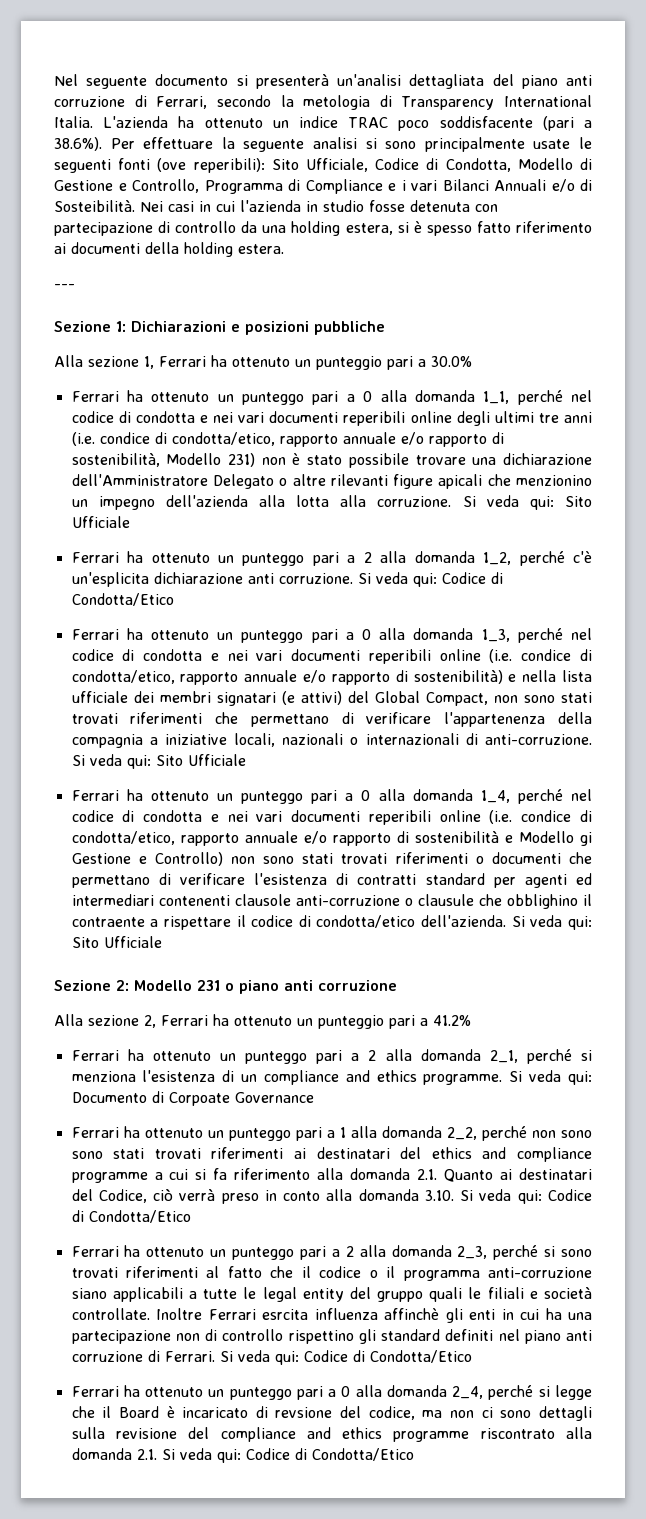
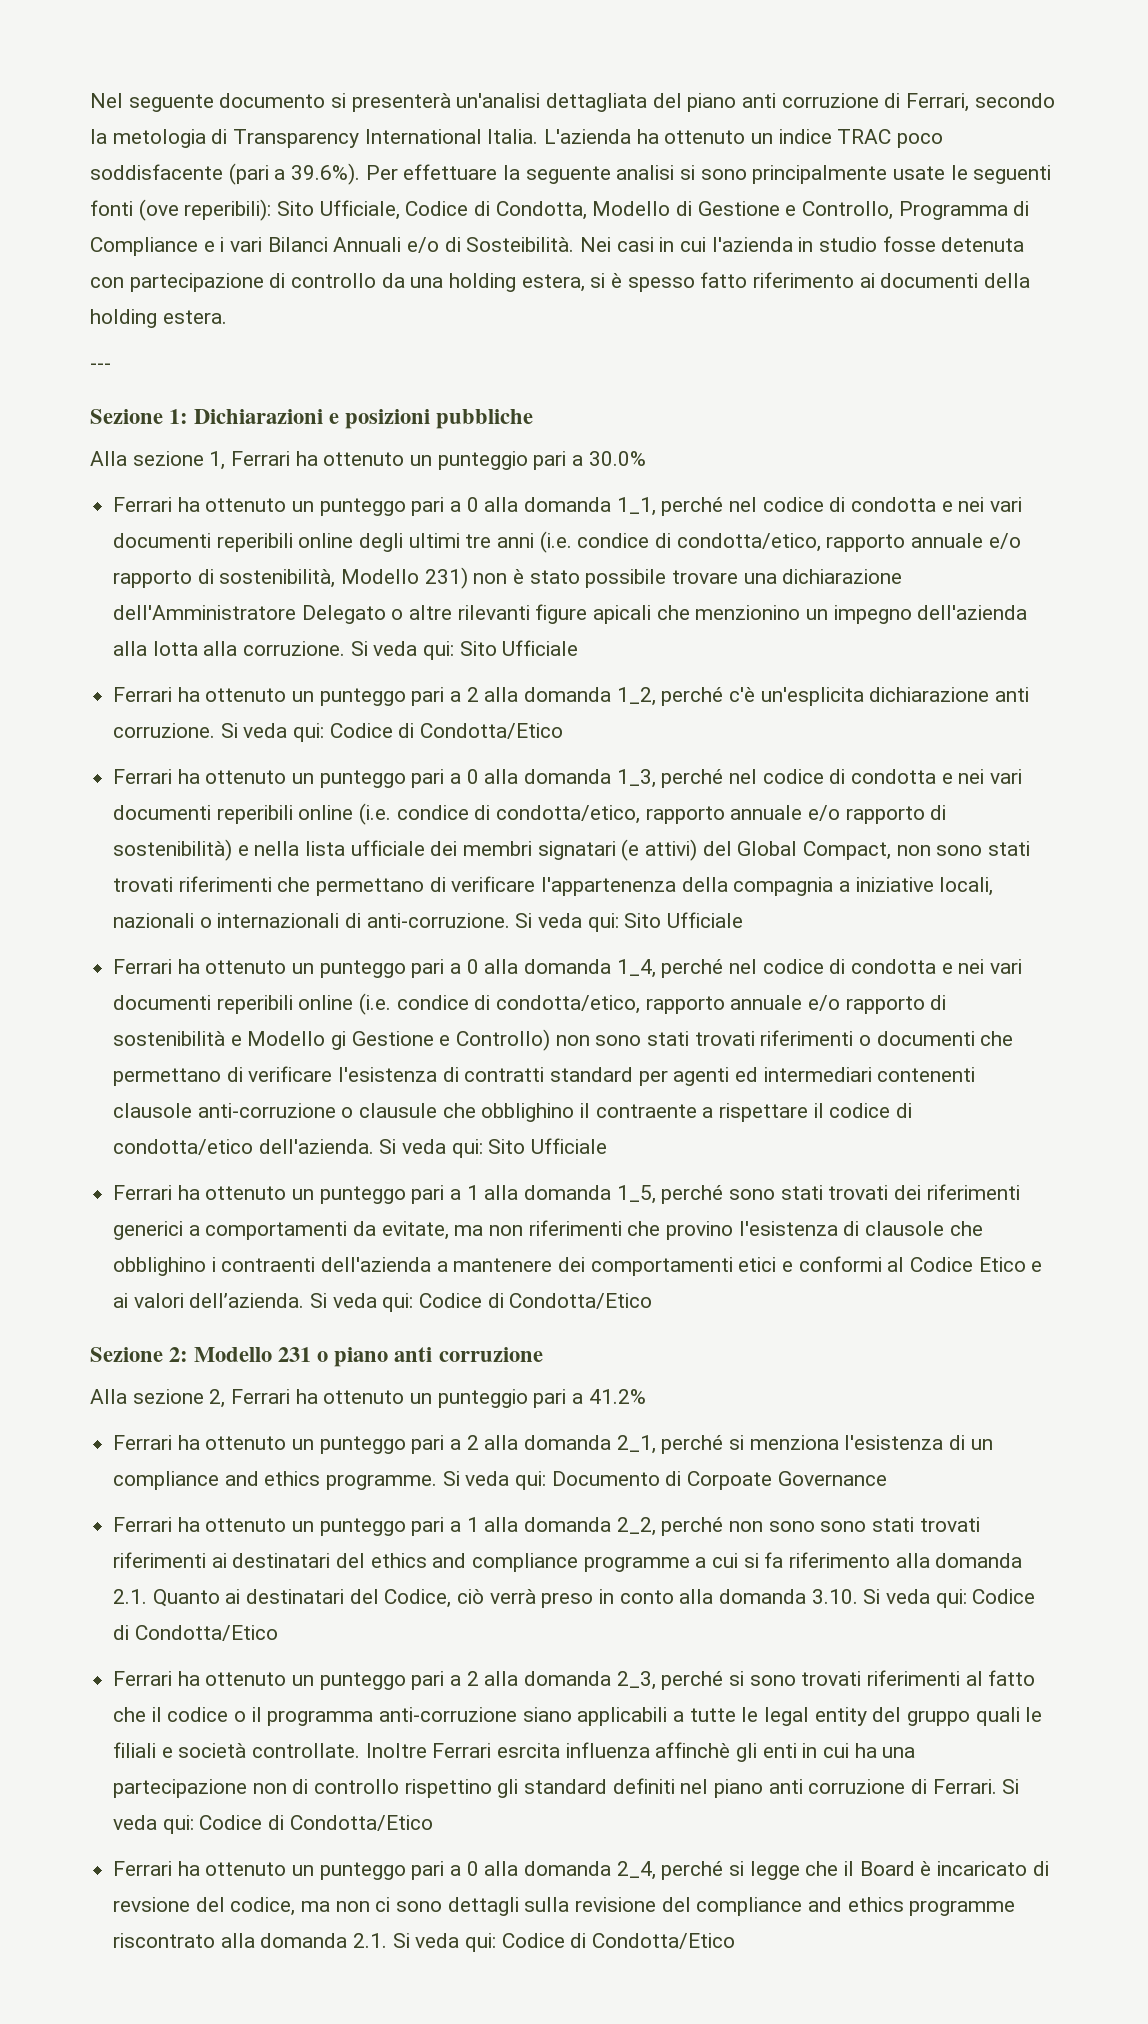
- L'azienda ha ottenuto un indice TRAC poco soddisfacente (pari a 38.6%). Per effettuare la seguente analisi si sono principalmente usate le seguenti fonti (ove reperibili): Sito Ufficiale, Codice di Condotta, Modello di Gestione e Controllo, Programma di Compliance e i vari Bilanci Annuali e/o di Sosteibilità.
+ L'azienda ha ottenuto un indice TRAC poco soddisfacente (pari a 39.6%). Per effettuare la seguente analisi si sono principalmente usate le seguenti fonti (ove reperibili): Sito Ufficiale, Codice di Condotta, Modello di Gestione e Controllo, Programma di Compliance e i vari Bilanci Annuali e/o di Sosteibilità.
+ Ferrari ha ottenuto un punteggo pari a 1 alla domanda 1_5, perché sono stati trovati dei riferimenti generici a comportamenti da evitate, ma non riferimenti che provino l'esistenza di clausole che obblighino i contraenti dell'azienda a mantenere dei comportamenti etici e conformi al Codice Etico e ai valori dell’azienda. Si veda qui: Codice di Condotta/Etico

